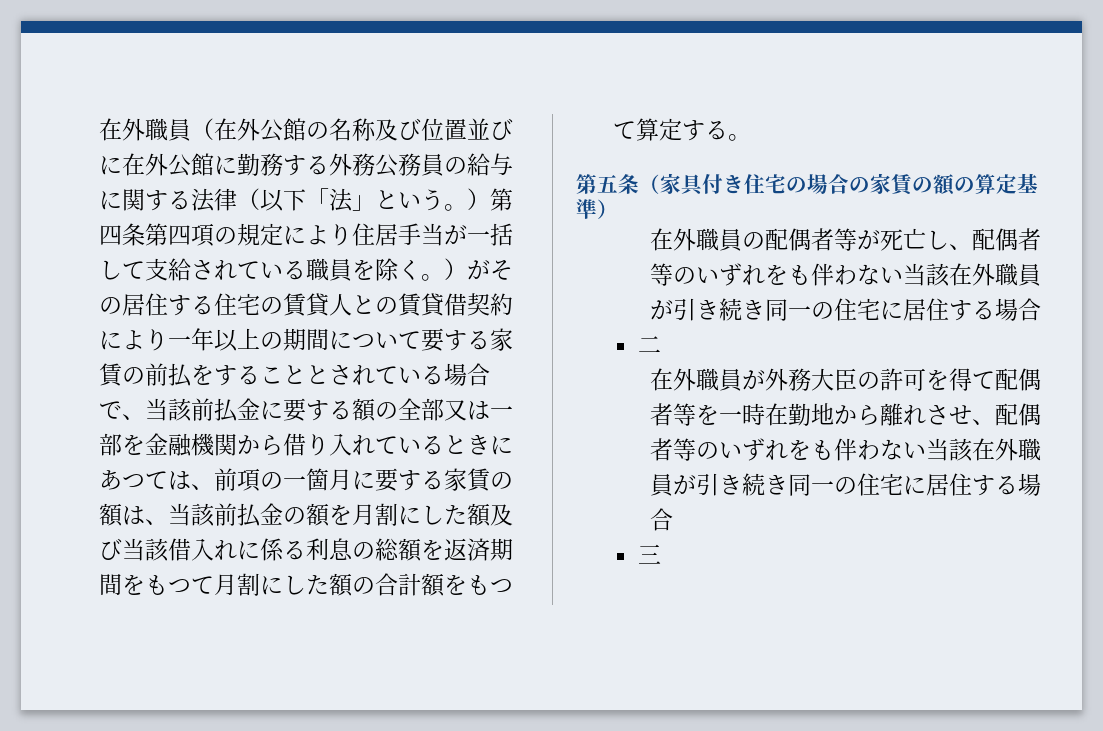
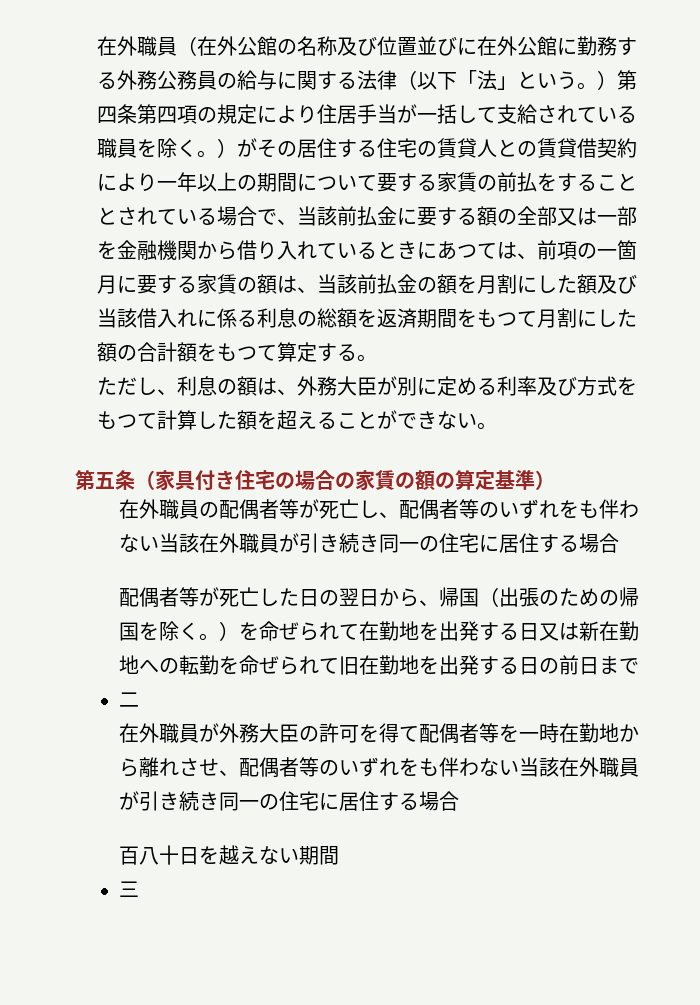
+ ただし、利息の額は、外務大臣が別に定める利率及び方式をもつて計算した額を超えることができない。
+ 配偶者等が死亡した日の翌日から、帰国（出張のための帰国を除く。）を命ぜられて在勤地を出発する日又は新在勤地への転勤を命ぜられて旧在勤地を出発する日の前日まで
+ 百八十日を越えない期間

